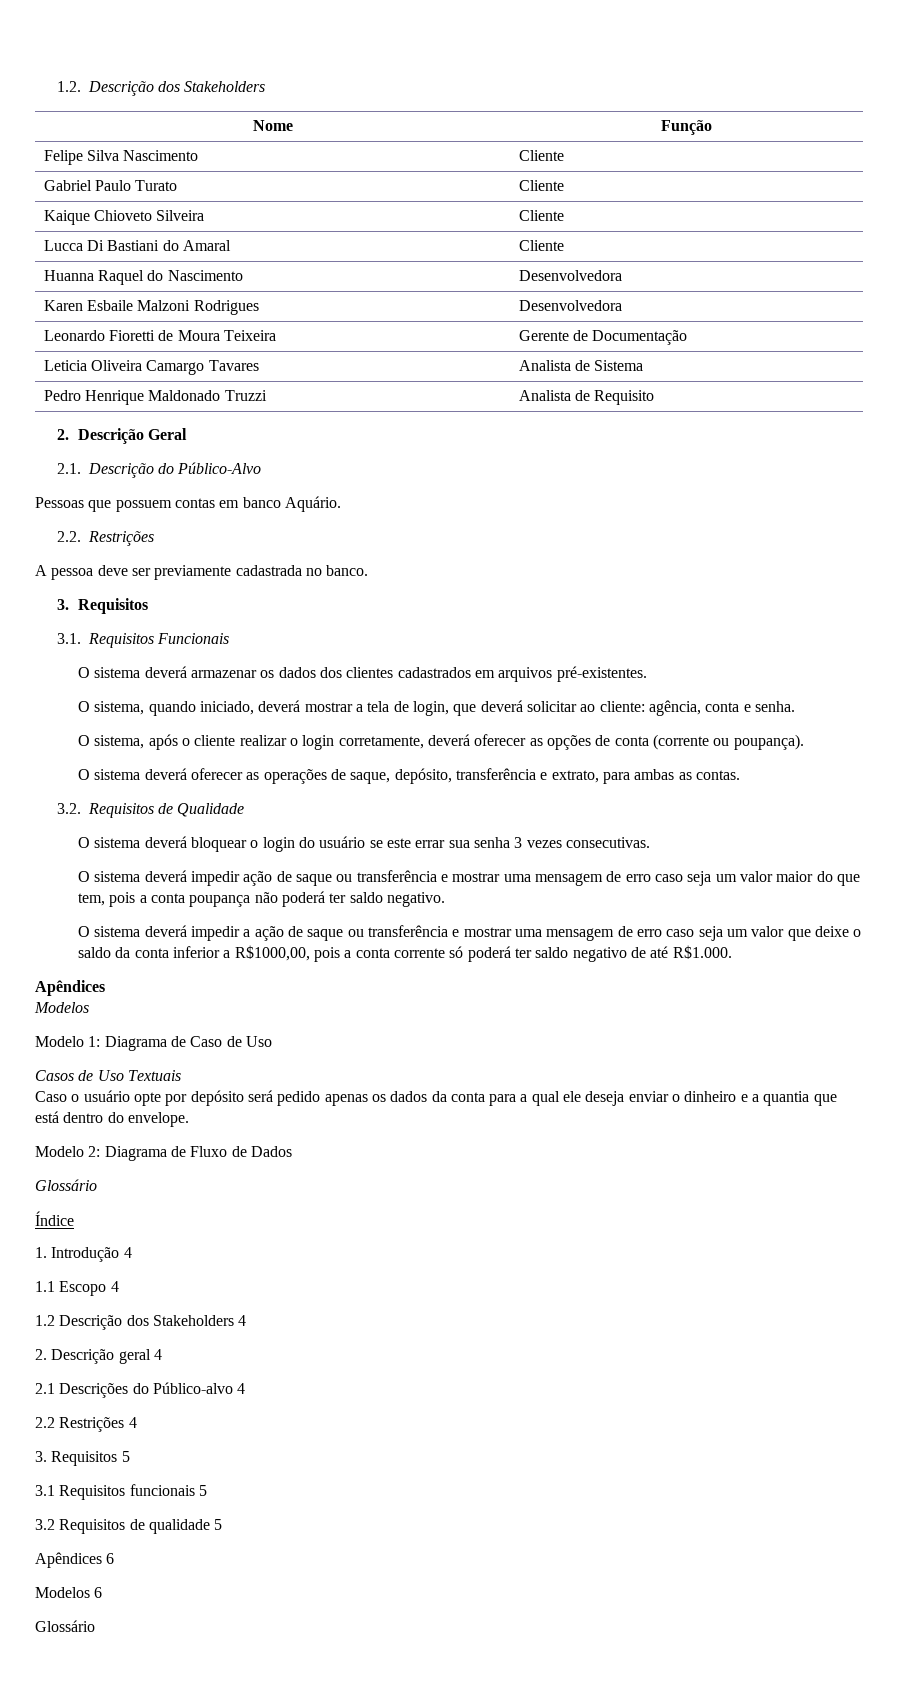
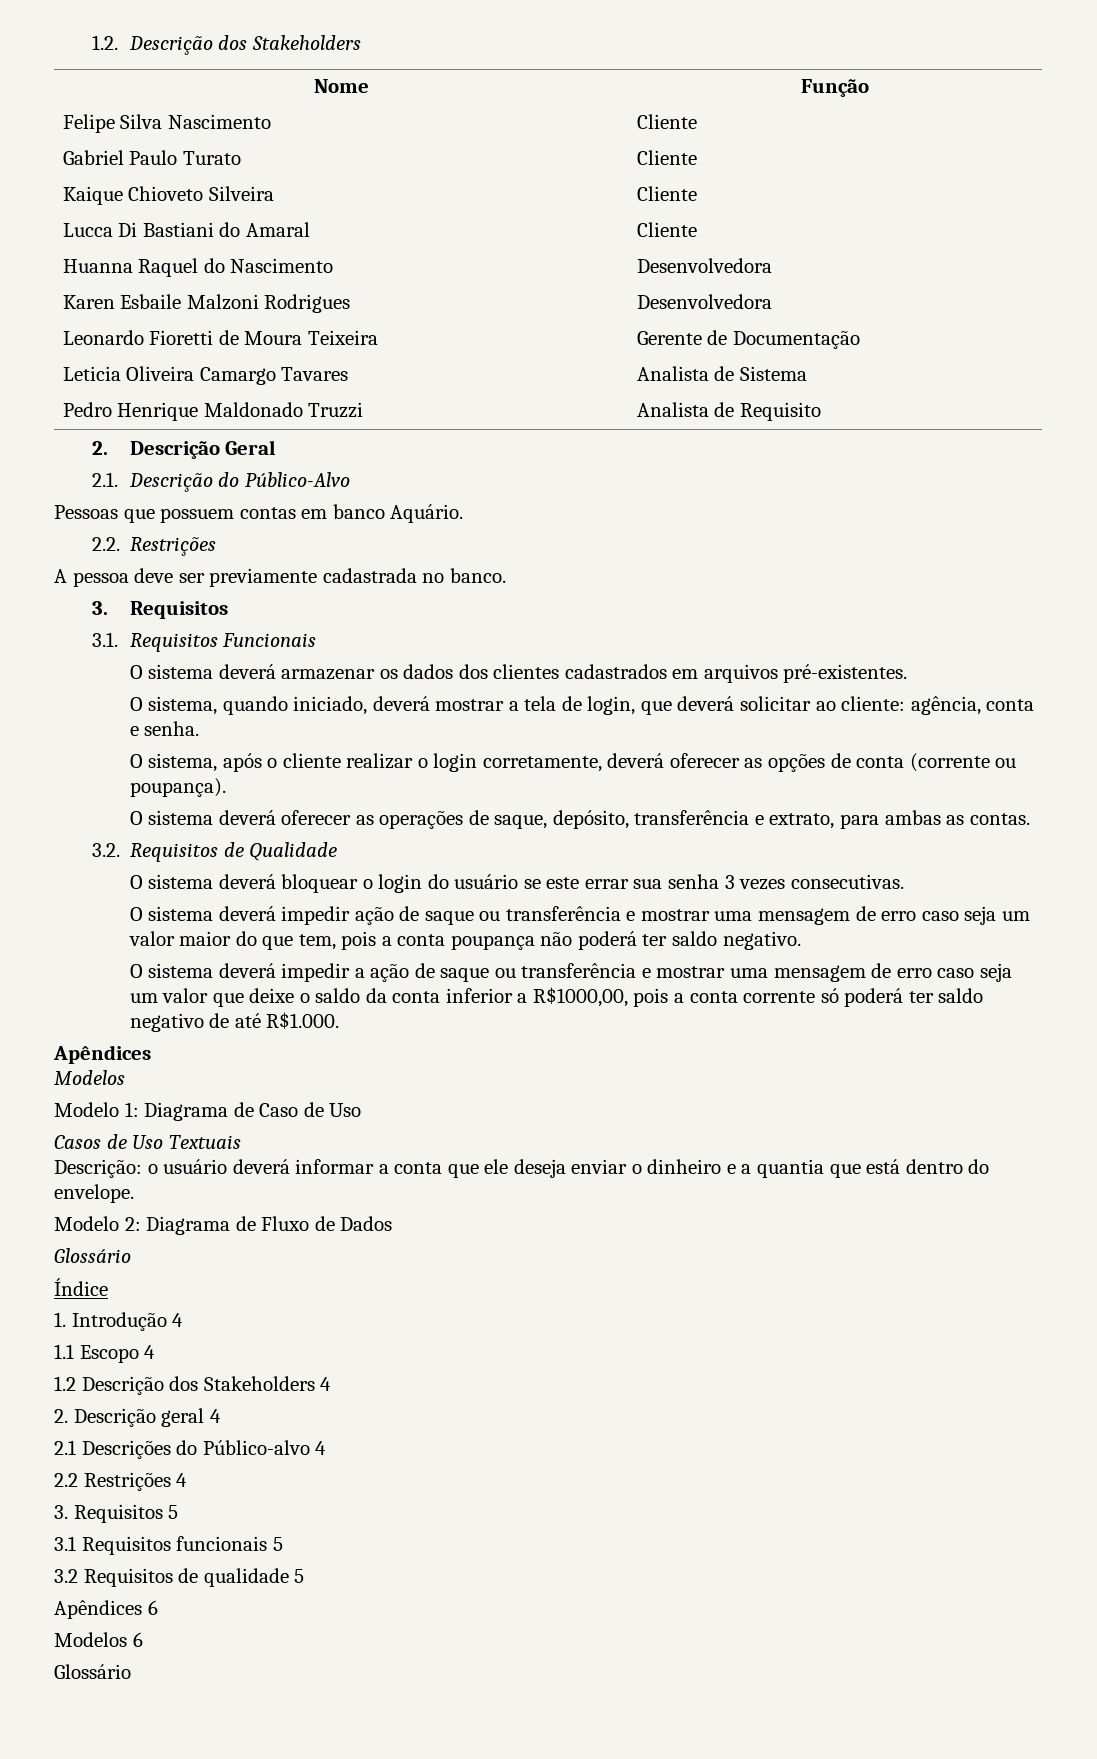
- Caso o usuário opte por depósito será pedido apenas os dados da conta para a qual ele deseja enviar o dinheiro e a quantia que está dentro do envelope.
+ Descrição: o usuário deverá informar a conta que ele deseja enviar o dinheiro e a quantia que está dentro do envelope.

